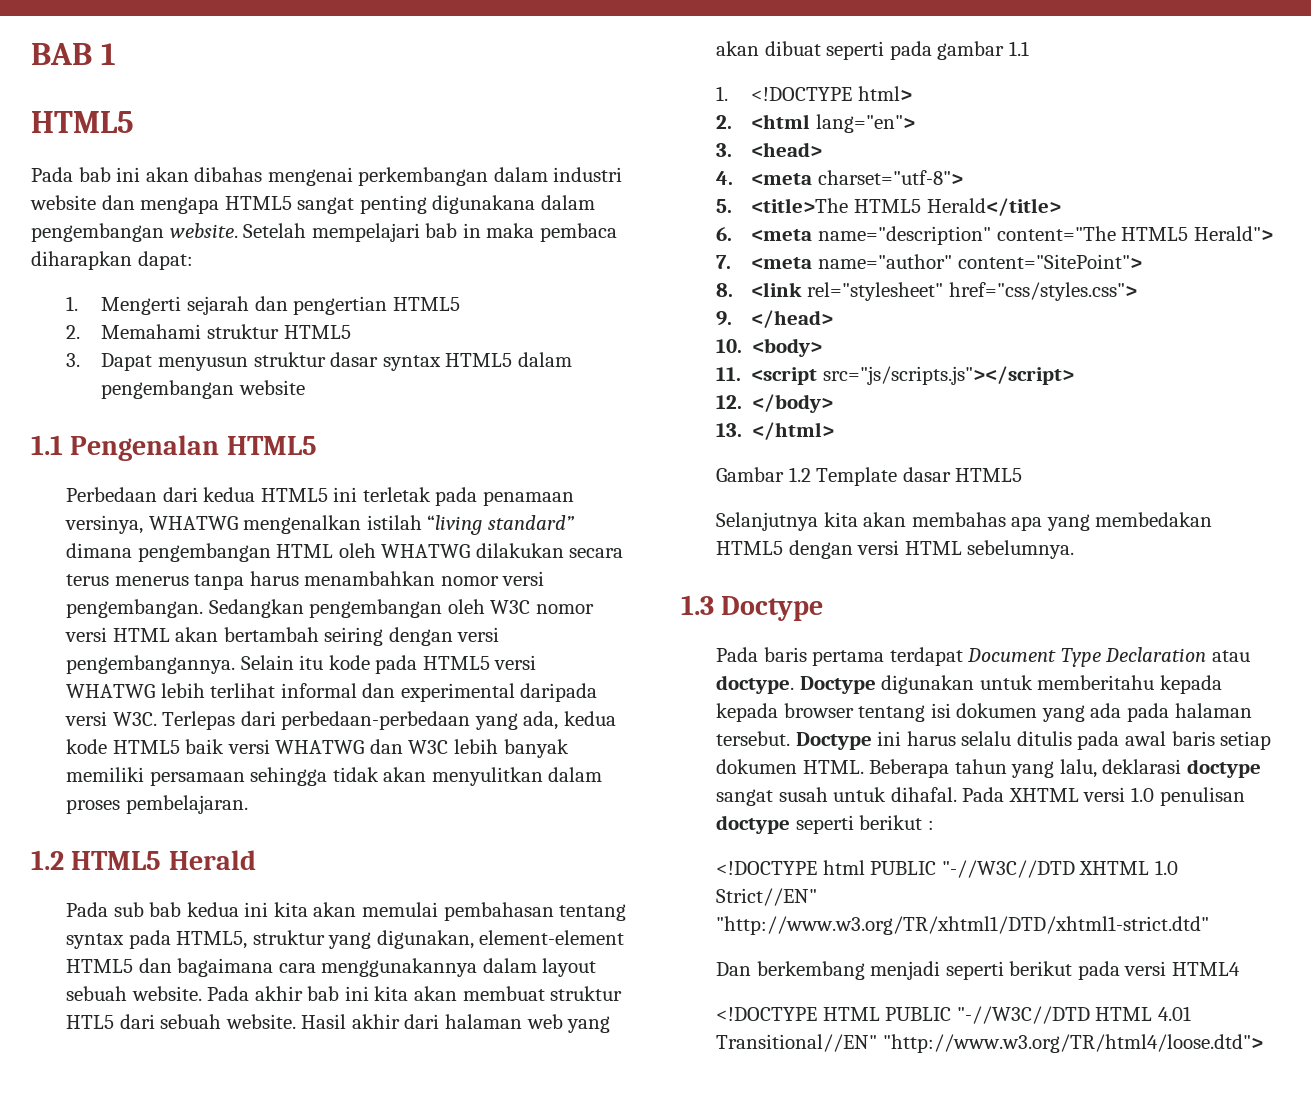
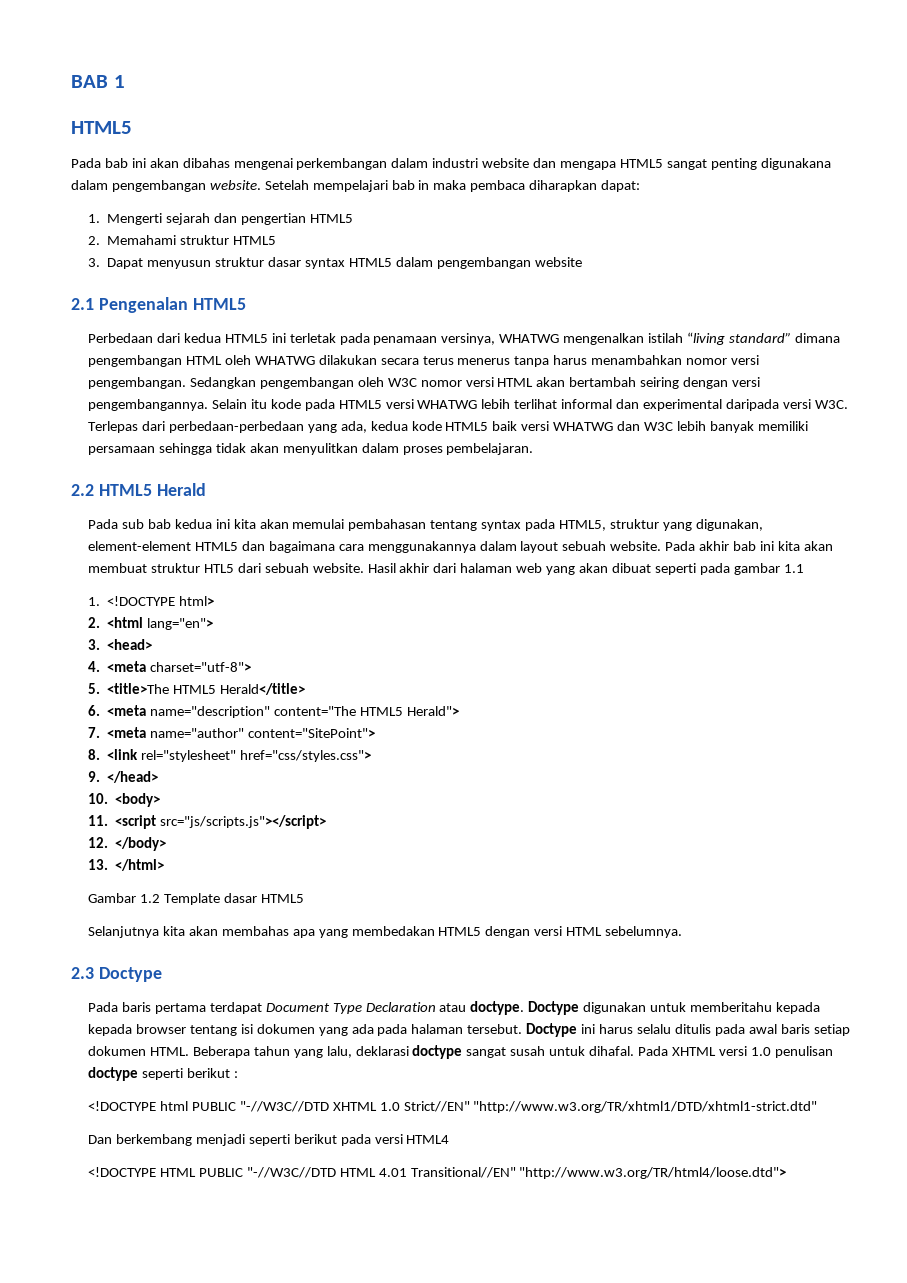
- 1.1 Pengenalan HTML5
+ 2.1 Pengenalan HTML5
- 1.2 HTML5 Herald
+ 2.2 HTML5 Herald
- 1.3 Doctype
+ 2.3 Doctype

